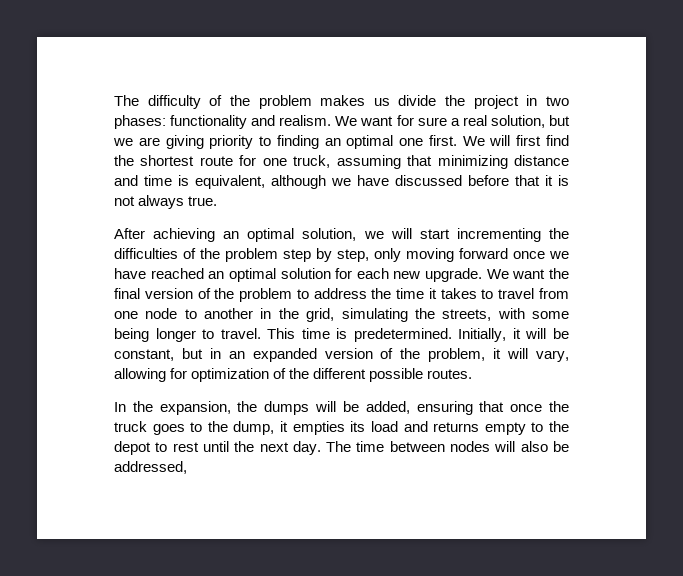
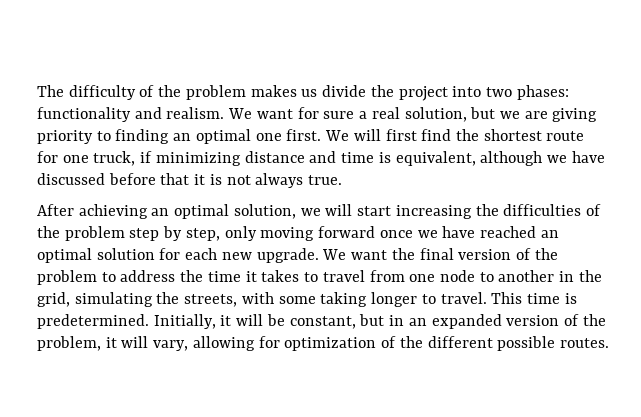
- The difficulty of the problem makes us divide the project in two phases: functionality and realism.
+ The difficulty of the problem makes us divide the project into two phases: functionality and realism.
- We will first find the shortest route for one truck, assuming that minimizing distance and time is equivalent, although we have discussed before that it is not always true.
+ We will first find the shortest route for one truck, if minimizing distance and time is equivalent, although we have discussed before that it is not always true.
- After achieving an optimal solution, we will start incrementing the difficulties of the problem step by step, only moving forward once we have reached an optimal solution for each new upgrade.
+ After achieving an optimal solution, we will start increasing the difficulties of the problem step by step, only moving forward once we have reached an optimal solution for each new upgrade.
- We want the final version of the problem to address the time it takes to travel from one node to another in the grid, simulating the streets, with some being longer to travel.
+ We want the final version of the problem to address the time it takes to travel from one node to another in the grid, simulating the streets, with some taking longer to travel.
- In the expansion, the dumps will be added, ensuring that once the truck goes to the dump, it empties its load and returns empty to the depot to rest until the next day. The time between nodes will also be addressed,

